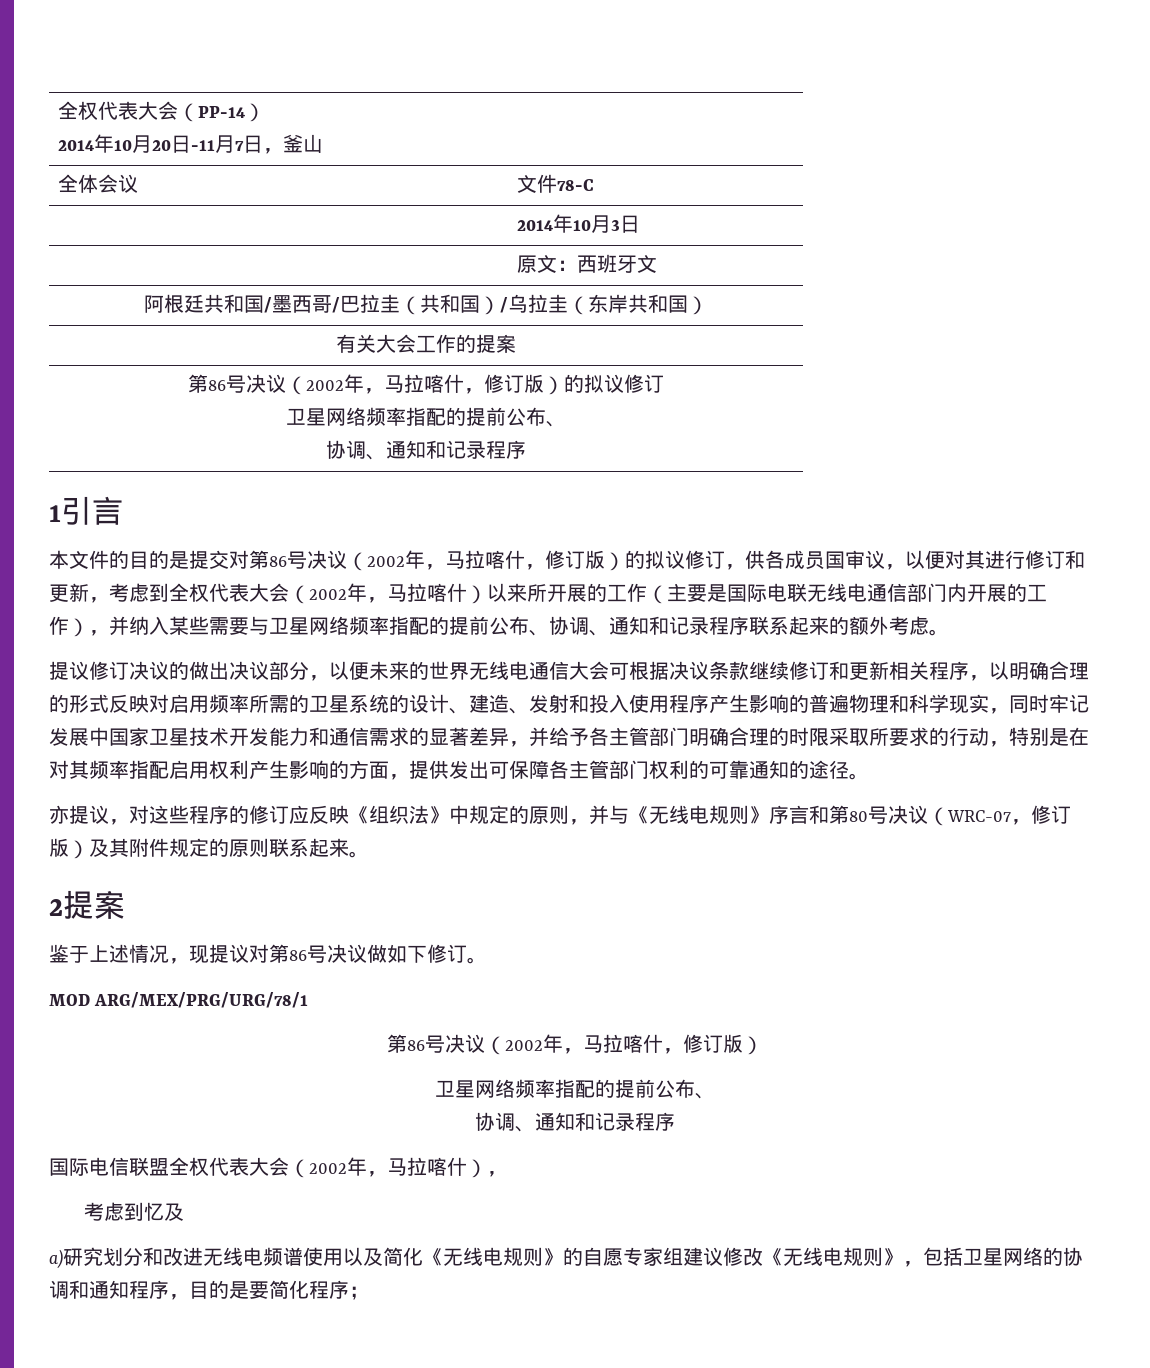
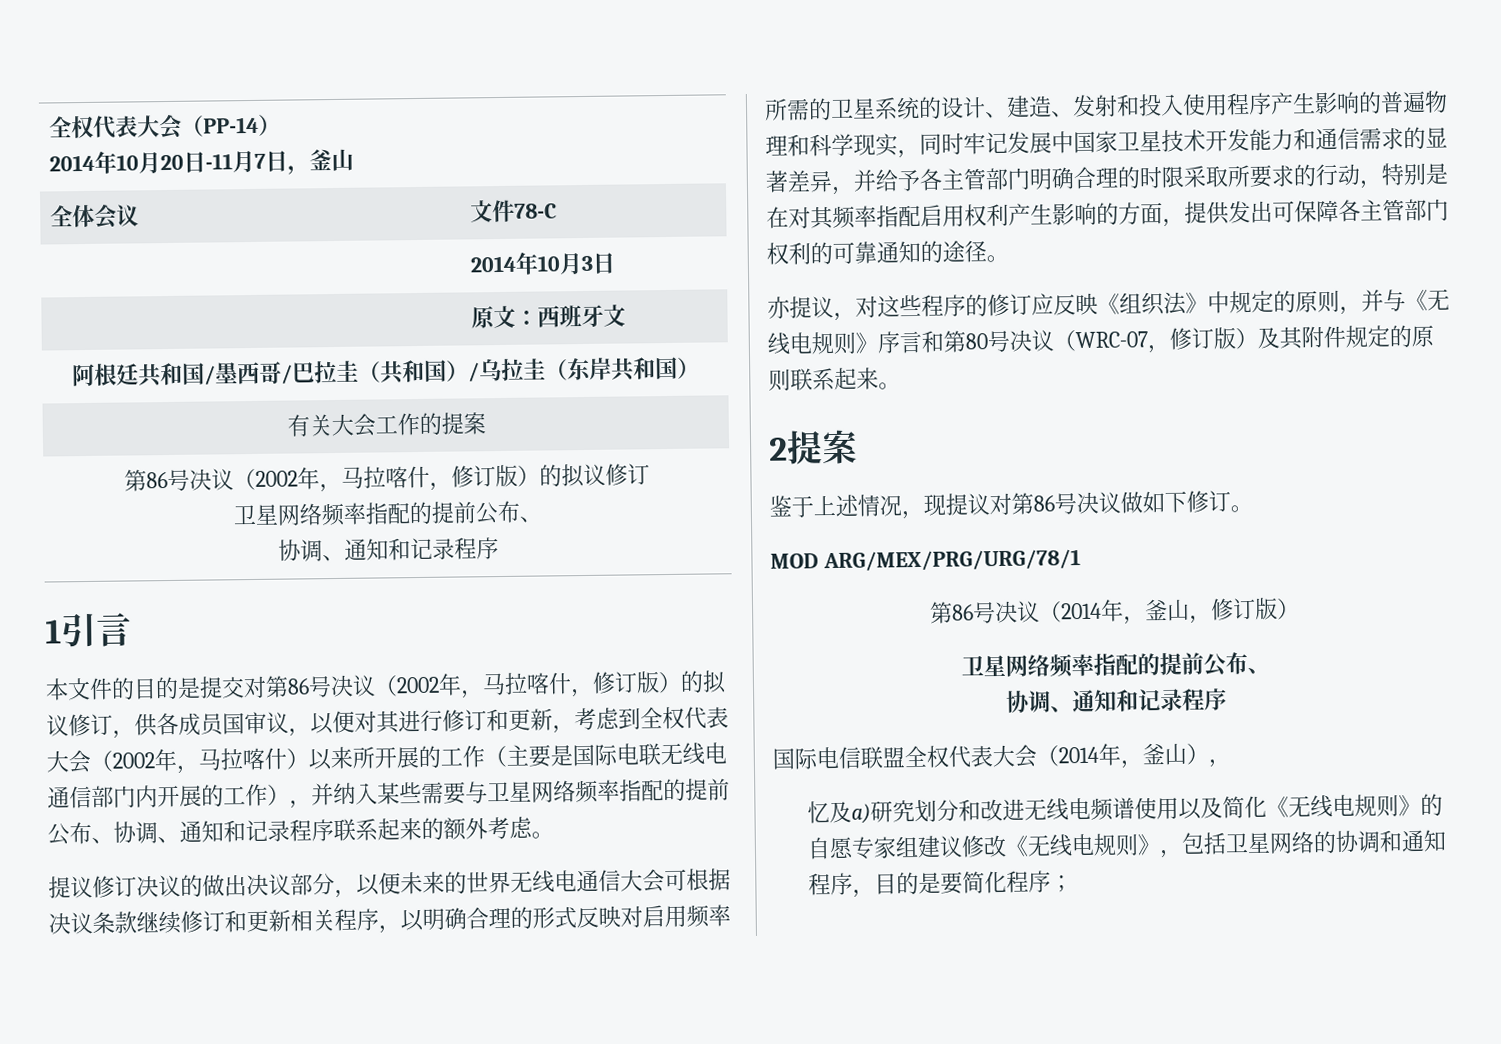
  MOD ARG/MEX/PRG/URG/78/1
- 第86号决议（2002年，马拉喀什，修订版）
+ 第86号决议（2014年，釜山，修订版）
- 国际电信联盟全权代表大会（2002年，马拉喀什），
+ 国际电信联盟全权代表大会（2014年，釜山），
- 考虑到忆及
- a)研究划分和改进无线电频谱使用以及简化《无线电规则》的自愿专家组建议修改《无线电规则》，包括卫星网络的协调和通知程序，目的是要简化程序；
+ 忆及a)研究划分和改进无线电频谱使用以及简化《无线电规则》的自愿专家组建议修改《无线电规则》，包括卫星网络的协调和通知程序，目的是要简化程序；

